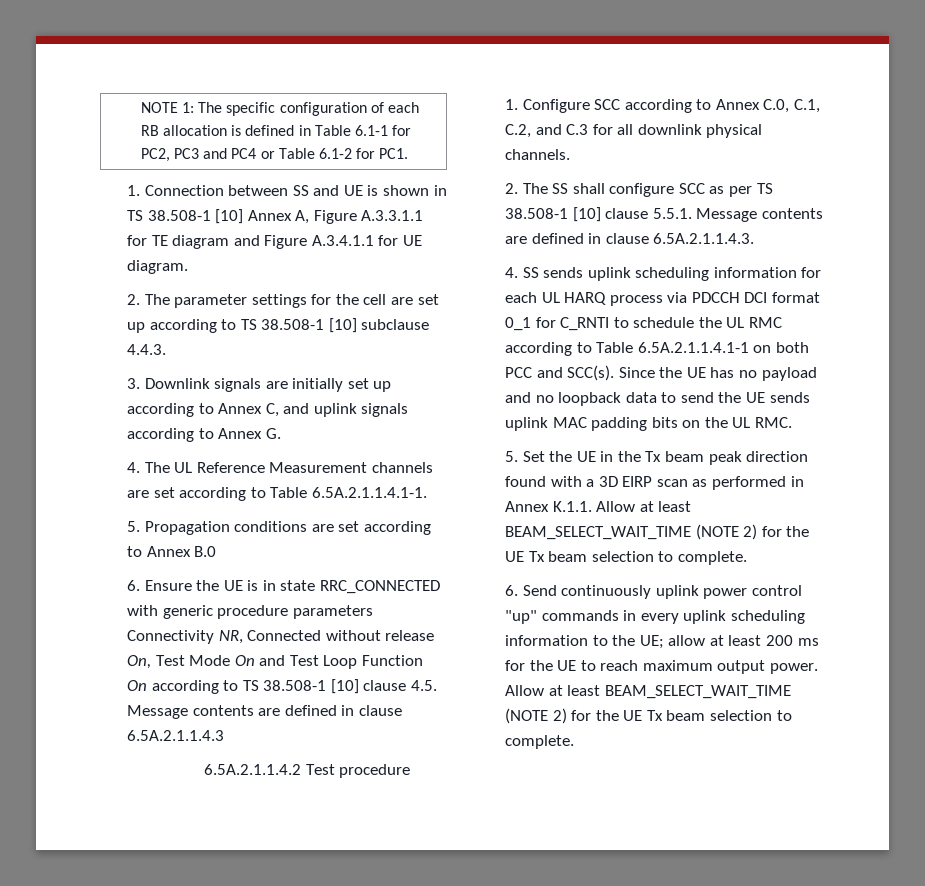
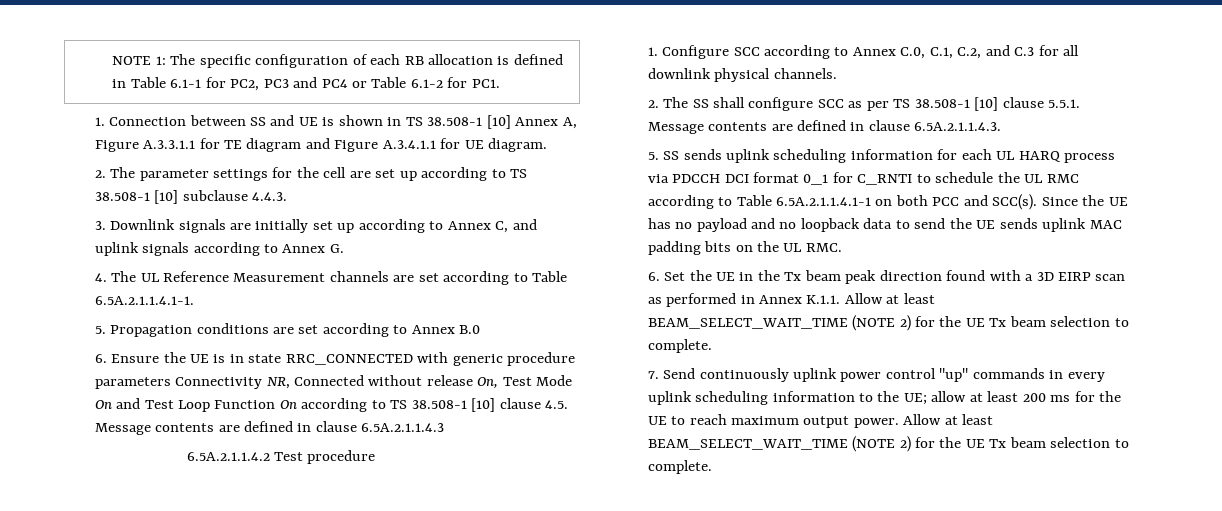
- 4. SS sends uplink scheduling information for each UL HARQ process via PDCCH DCI format 0_1 for C_RNTI to schedule the UL RMC according to Table 6.5A.2.1.1.4.1-1 on both PCC and SCC(s).
+ 5. SS sends uplink scheduling information for each UL HARQ process via PDCCH DCI format 0_1 for C_RNTI to schedule the UL RMC according to Table 6.5A.2.1.1.4.1-1 on both PCC and SCC(s).
- 5. Set the UE in the Tx beam peak direction found with a 3D EIRP scan as performed in Annex K.1.1. Allow at least BEAM_SELECT_WAIT_TIME (NOTE 2) for the UE Tx beam selection to complete.
+ 6. Set the UE in the Tx beam peak direction found with a 3D EIRP scan as performed in Annex K.1.1. Allow at least BEAM_SELECT_WAIT_TIME (NOTE 2) for the UE Tx beam selection to complete.
- 6. Send continuously uplink power control "up" commands in every uplink scheduling information to the UE; allow at least 200 ms for the UE to reach maximum output power.
+ 7. Send continuously uplink power control "up" commands in every uplink scheduling information to the UE; allow at least 200 ms for the UE to reach maximum output power.

